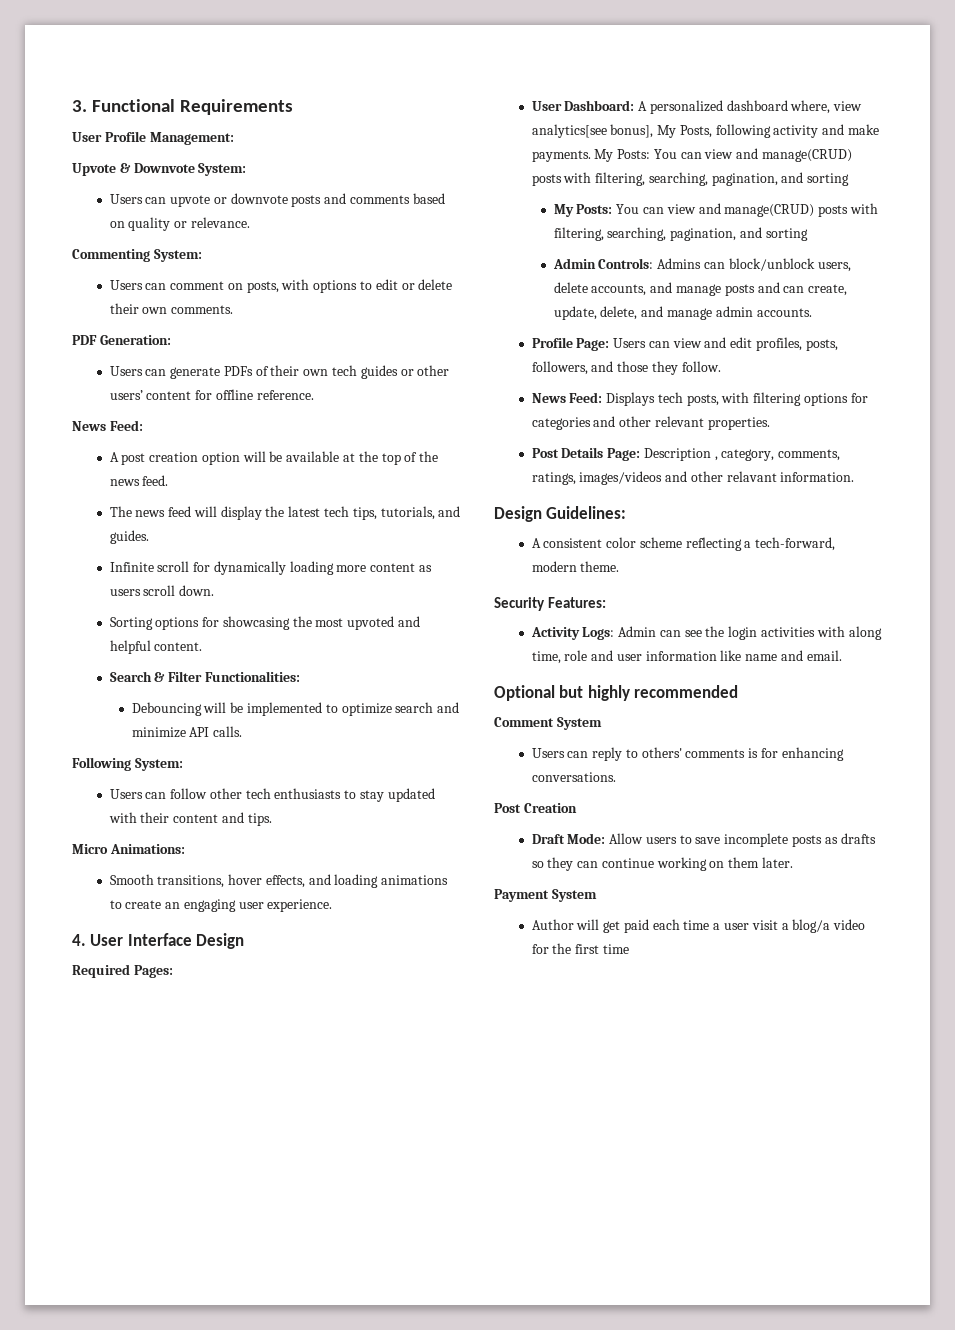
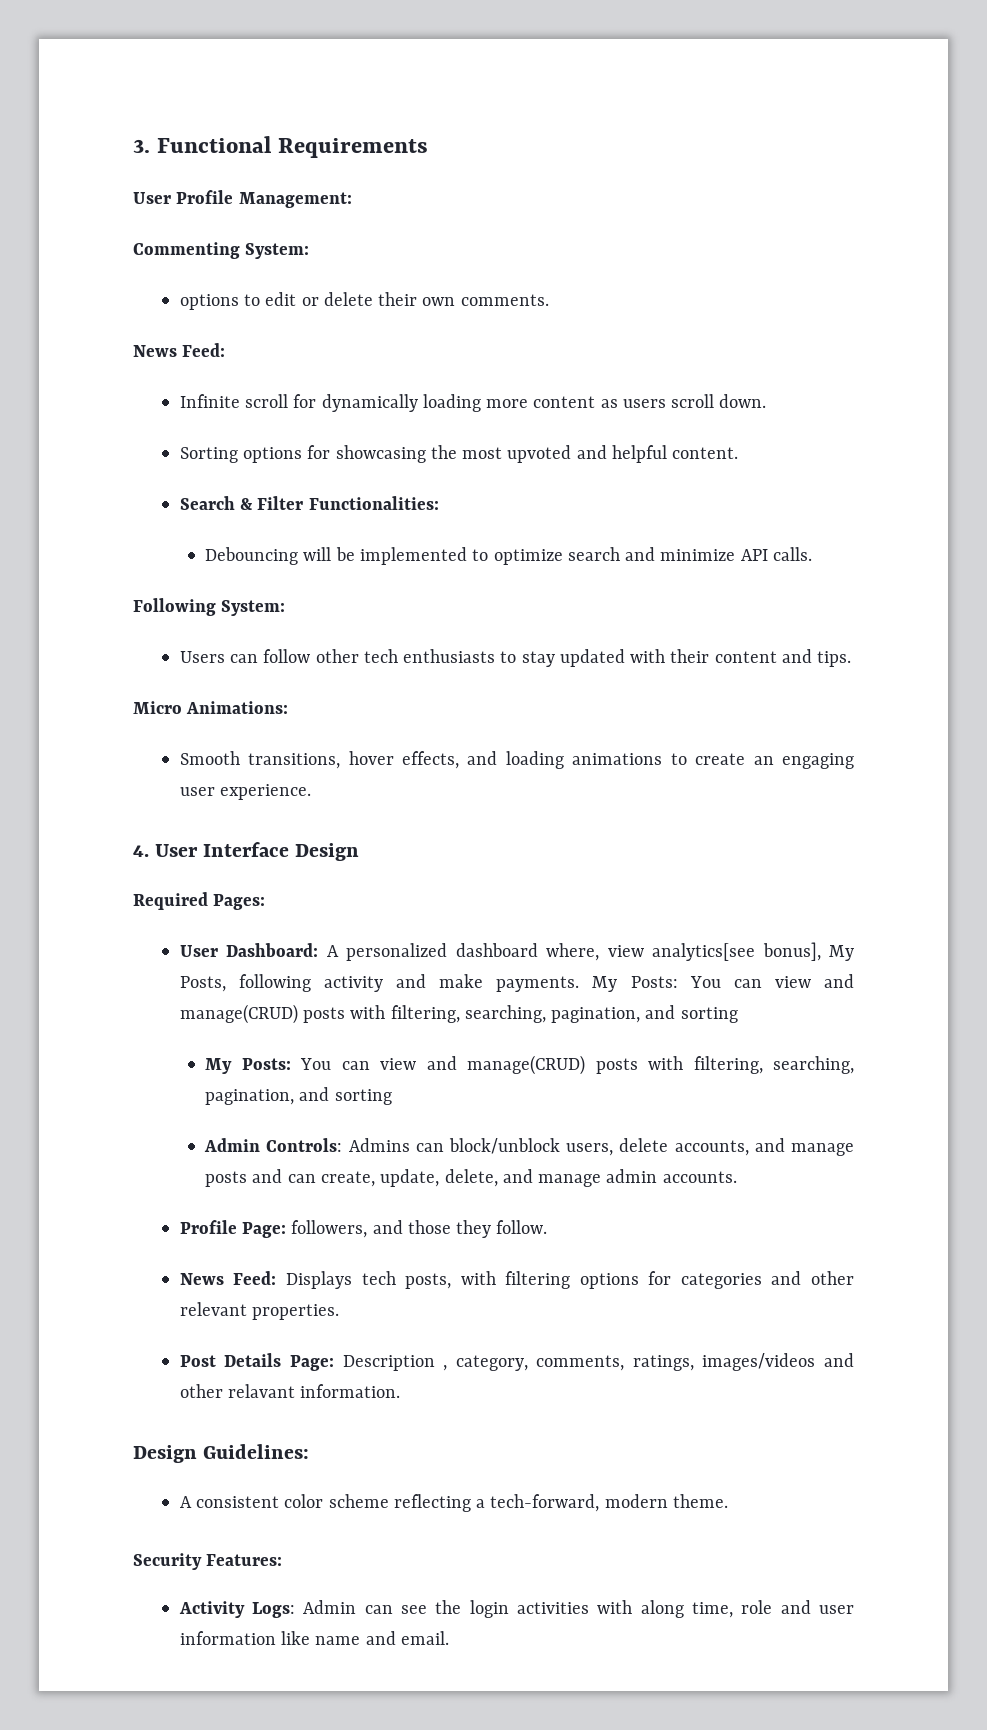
- Upvote & Downvote System:
- Users can upvote or downvote posts and comments based on quality or relevance.
  Commenting System:
- Users can comment on posts, with options to edit or delete their own comments.
- PDF Generation:
- Users can generate PDFs of their own tech guides or other users’ content for offline reference.
+ options to edit or delete their own comments.
  News Feed:
- A post creation option will be available at the top of the news feed.
- The news feed will display the latest tech tips, tutorials, and guides.
- Profile Page: Users can view and edit profiles, posts, followers, and those they follow.
+ Profile Page: followers, and those they follow.
- Optional but highly recommended
- Comment System
- Users can reply to others' comments is for enhancing conversations.
- Post Creation
- Draft Mode: Allow users to save incomplete posts as drafts so they can continue working on them later.
- Payment System
- Author will get paid each time a user visit a blog/a video for the first time

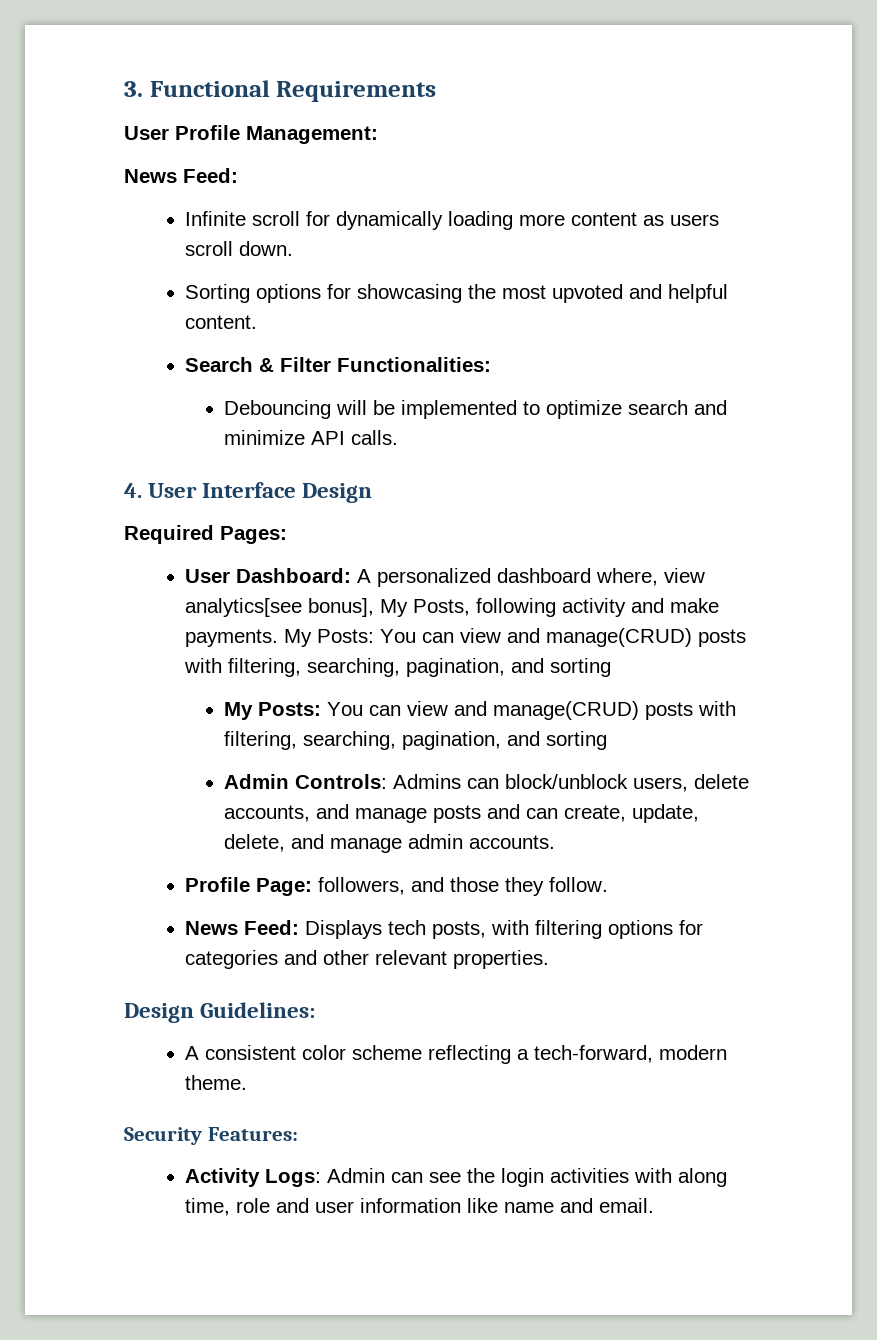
- Commenting System:
- options to edit or delete their own comments.
- Following System:
- Users can follow other tech enthusiasts to stay updated with their content and tips.
- Micro Animations:
- Smooth transitions, hover effects, and loading animations to create an engaging user experience.
- Post Details Page: Description , category, comments, ratings, images/videos and other relavant information.

